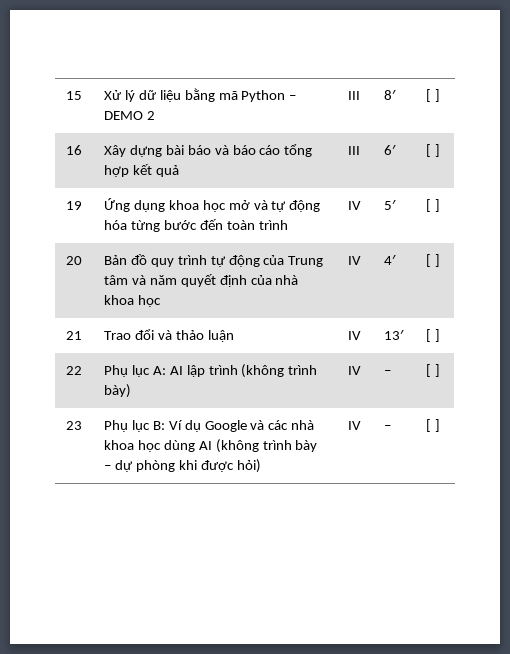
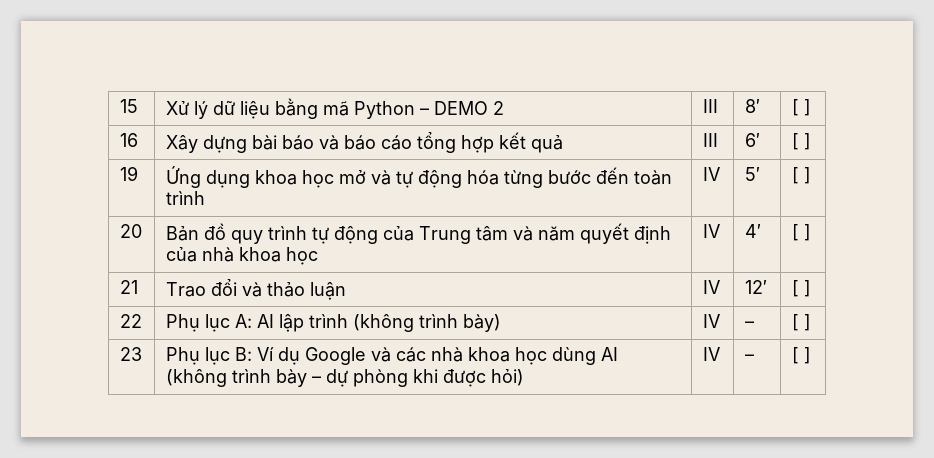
- 21 | Trao đổi và thảo luận | IV | 13′ | [ ]
+ 21 | Trao đổi và thảo luận | IV | 12′ | [ ]

